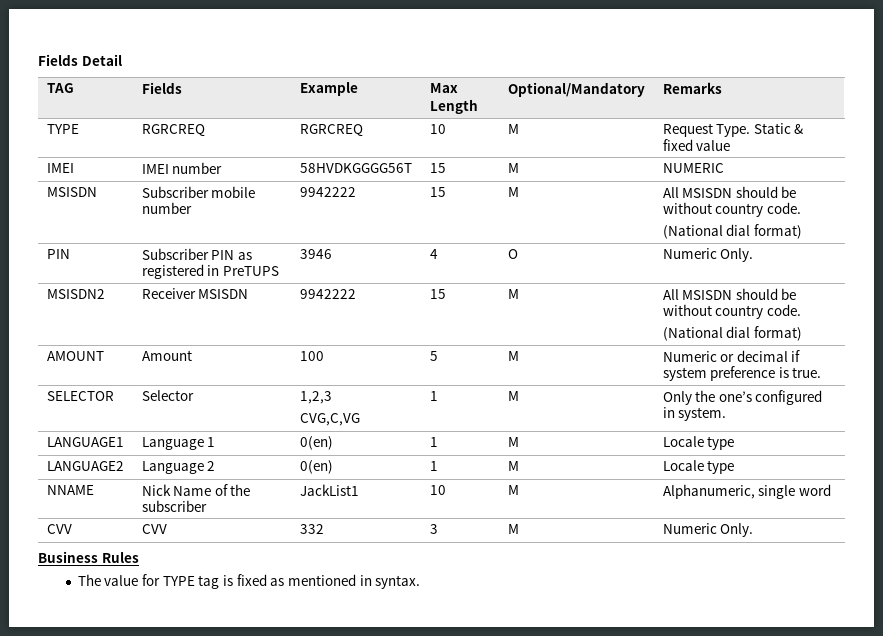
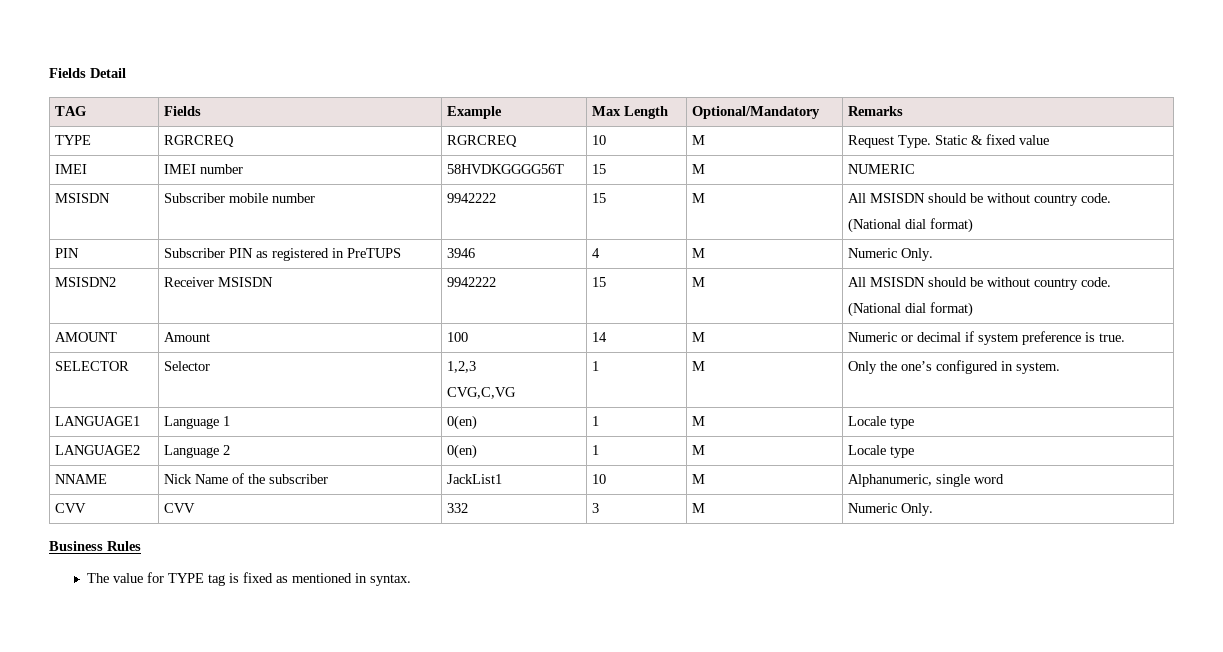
- PIN | Subscriber PIN as registered in PreTUPS | 3946 | 4 | O | Numeric Only.
+ PIN | Subscriber PIN as registered in PreTUPS | 3946 | 4 | M | Numeric Only.
- AMOUNT | Amount | 100 | 5 | M | Numeric or decimal if system preference is true.
+ AMOUNT | Amount | 100 | 14 | M | Numeric or decimal if system preference is true.

